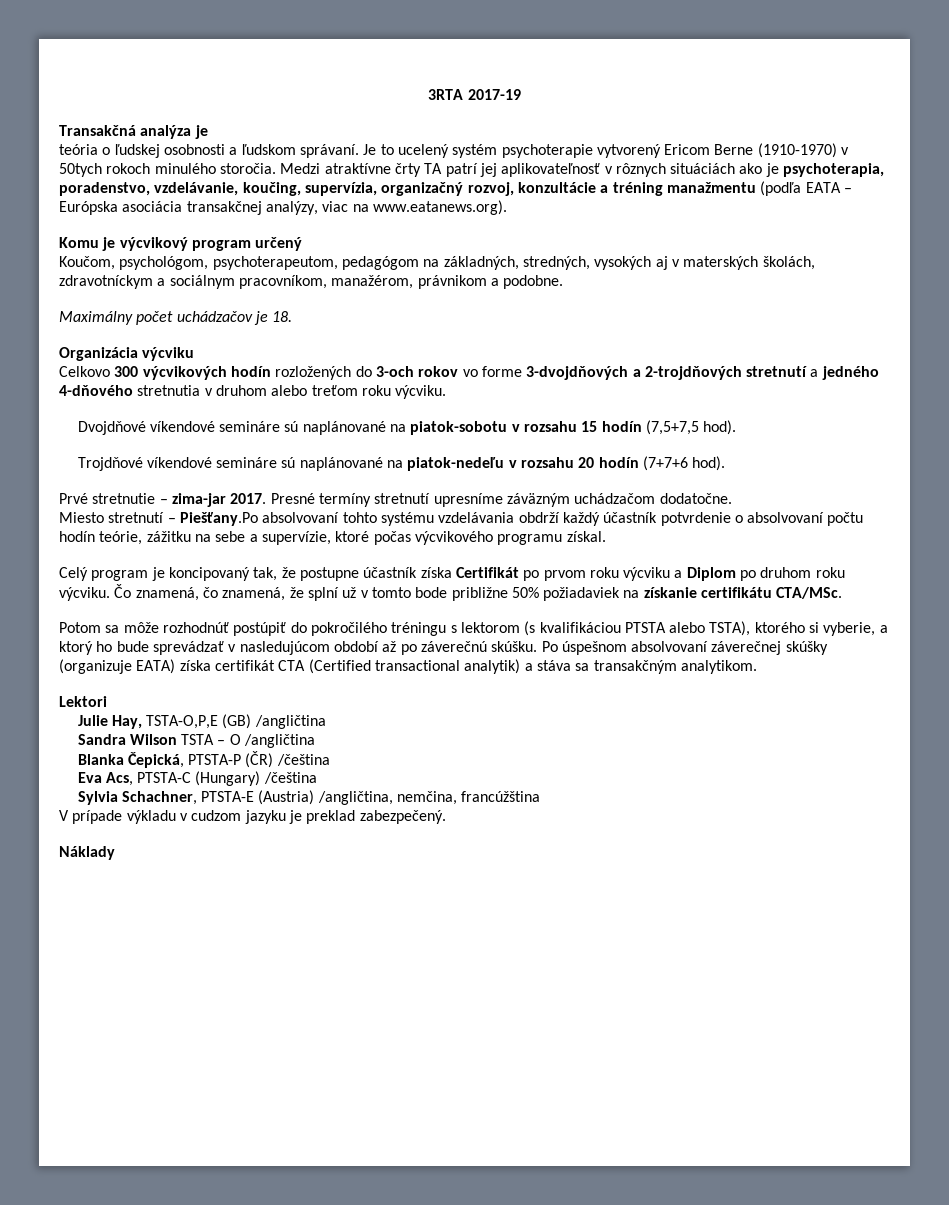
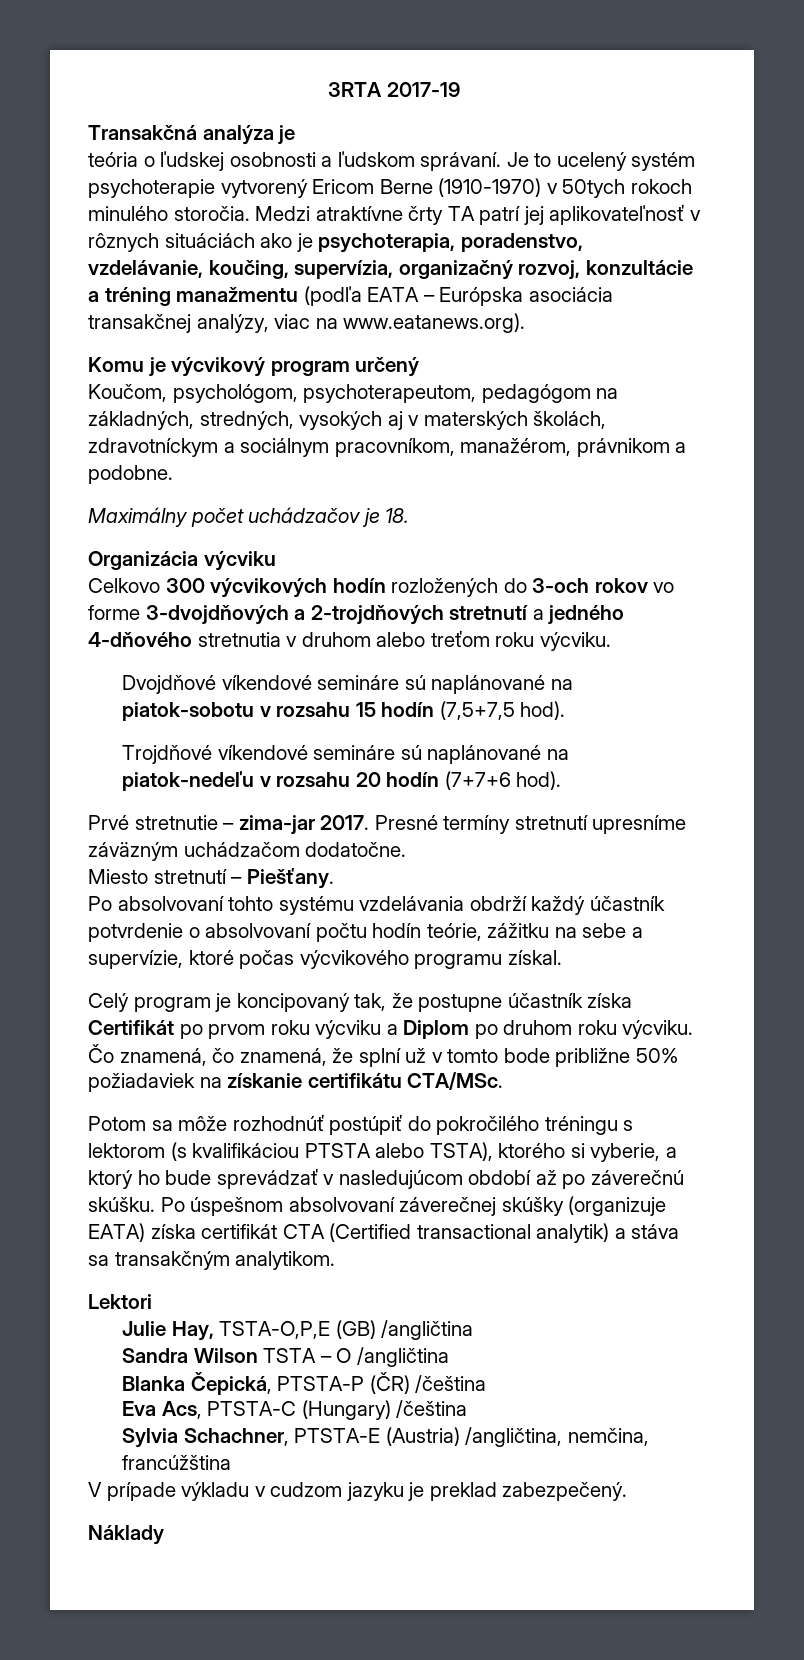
- Miesto stretnutí – Piešťany.Po absolvovaní tohto systému vzdelávania obdrží každý účastník potvrdenie o absolvovaní počtu hodín teórie, zážitku na sebe a supervízie, ktoré počas výcvikového programu získal.
+ Miesto stretnutí – Piešťany.
+ Po absolvovaní tohto systému vzdelávania obdrží každý účastník potvrdenie o absolvovaní počtu hodín teórie, zážitku na sebe a supervízie, ktoré počas výcvikového programu získal.

